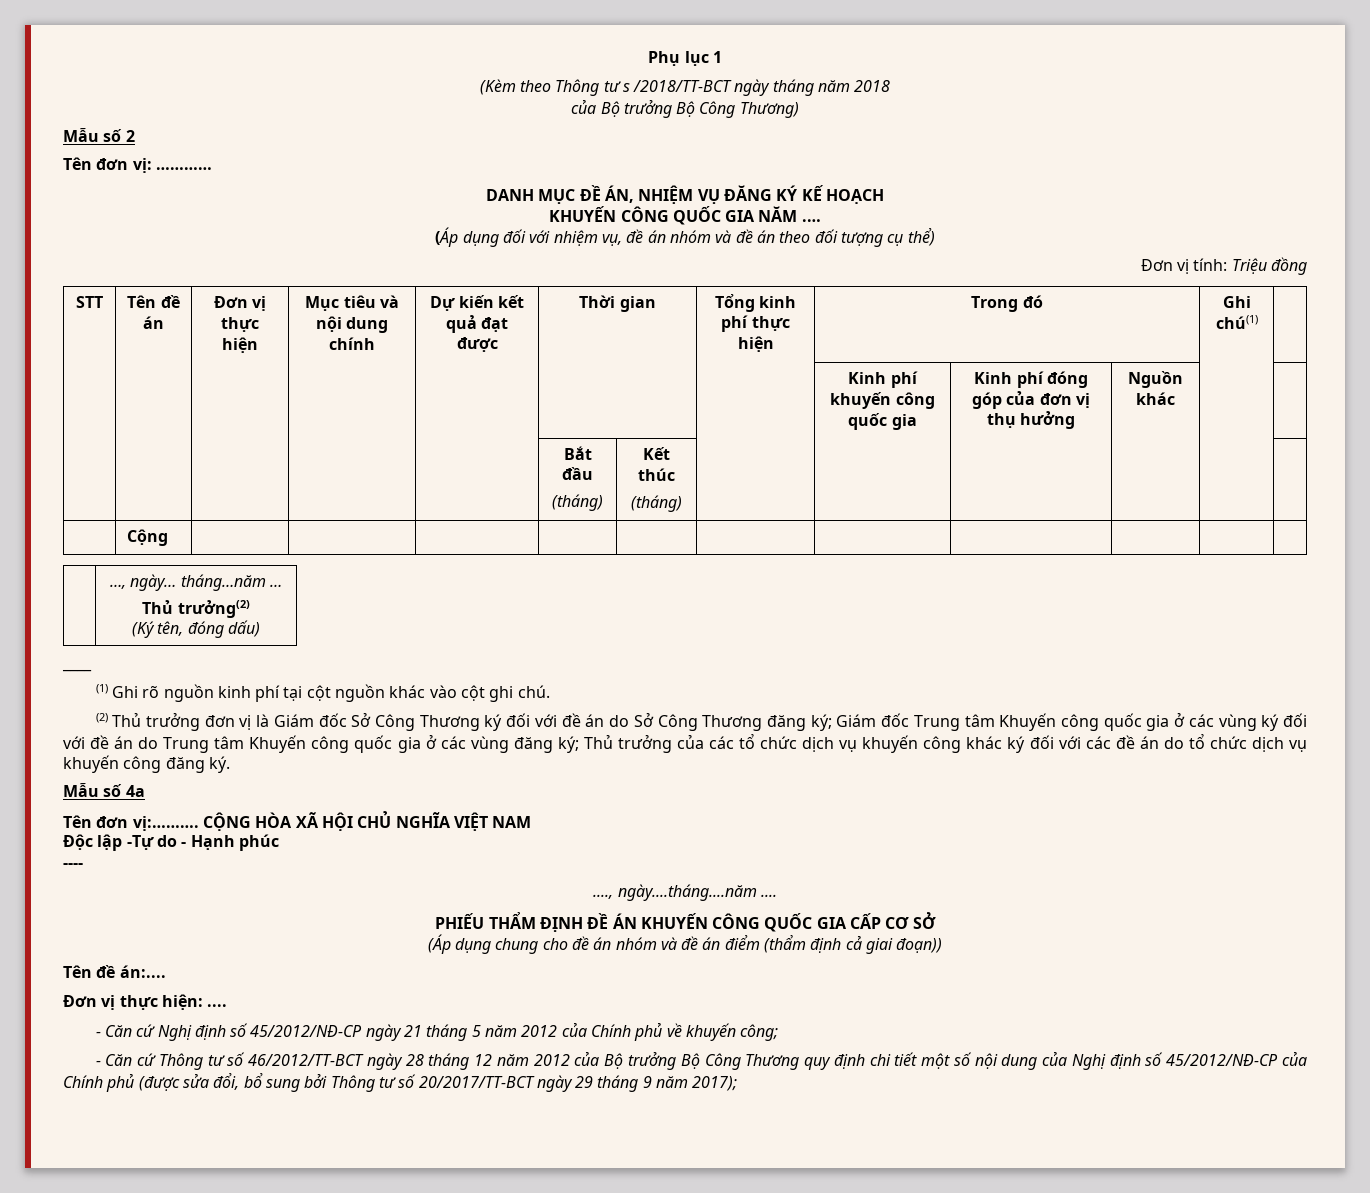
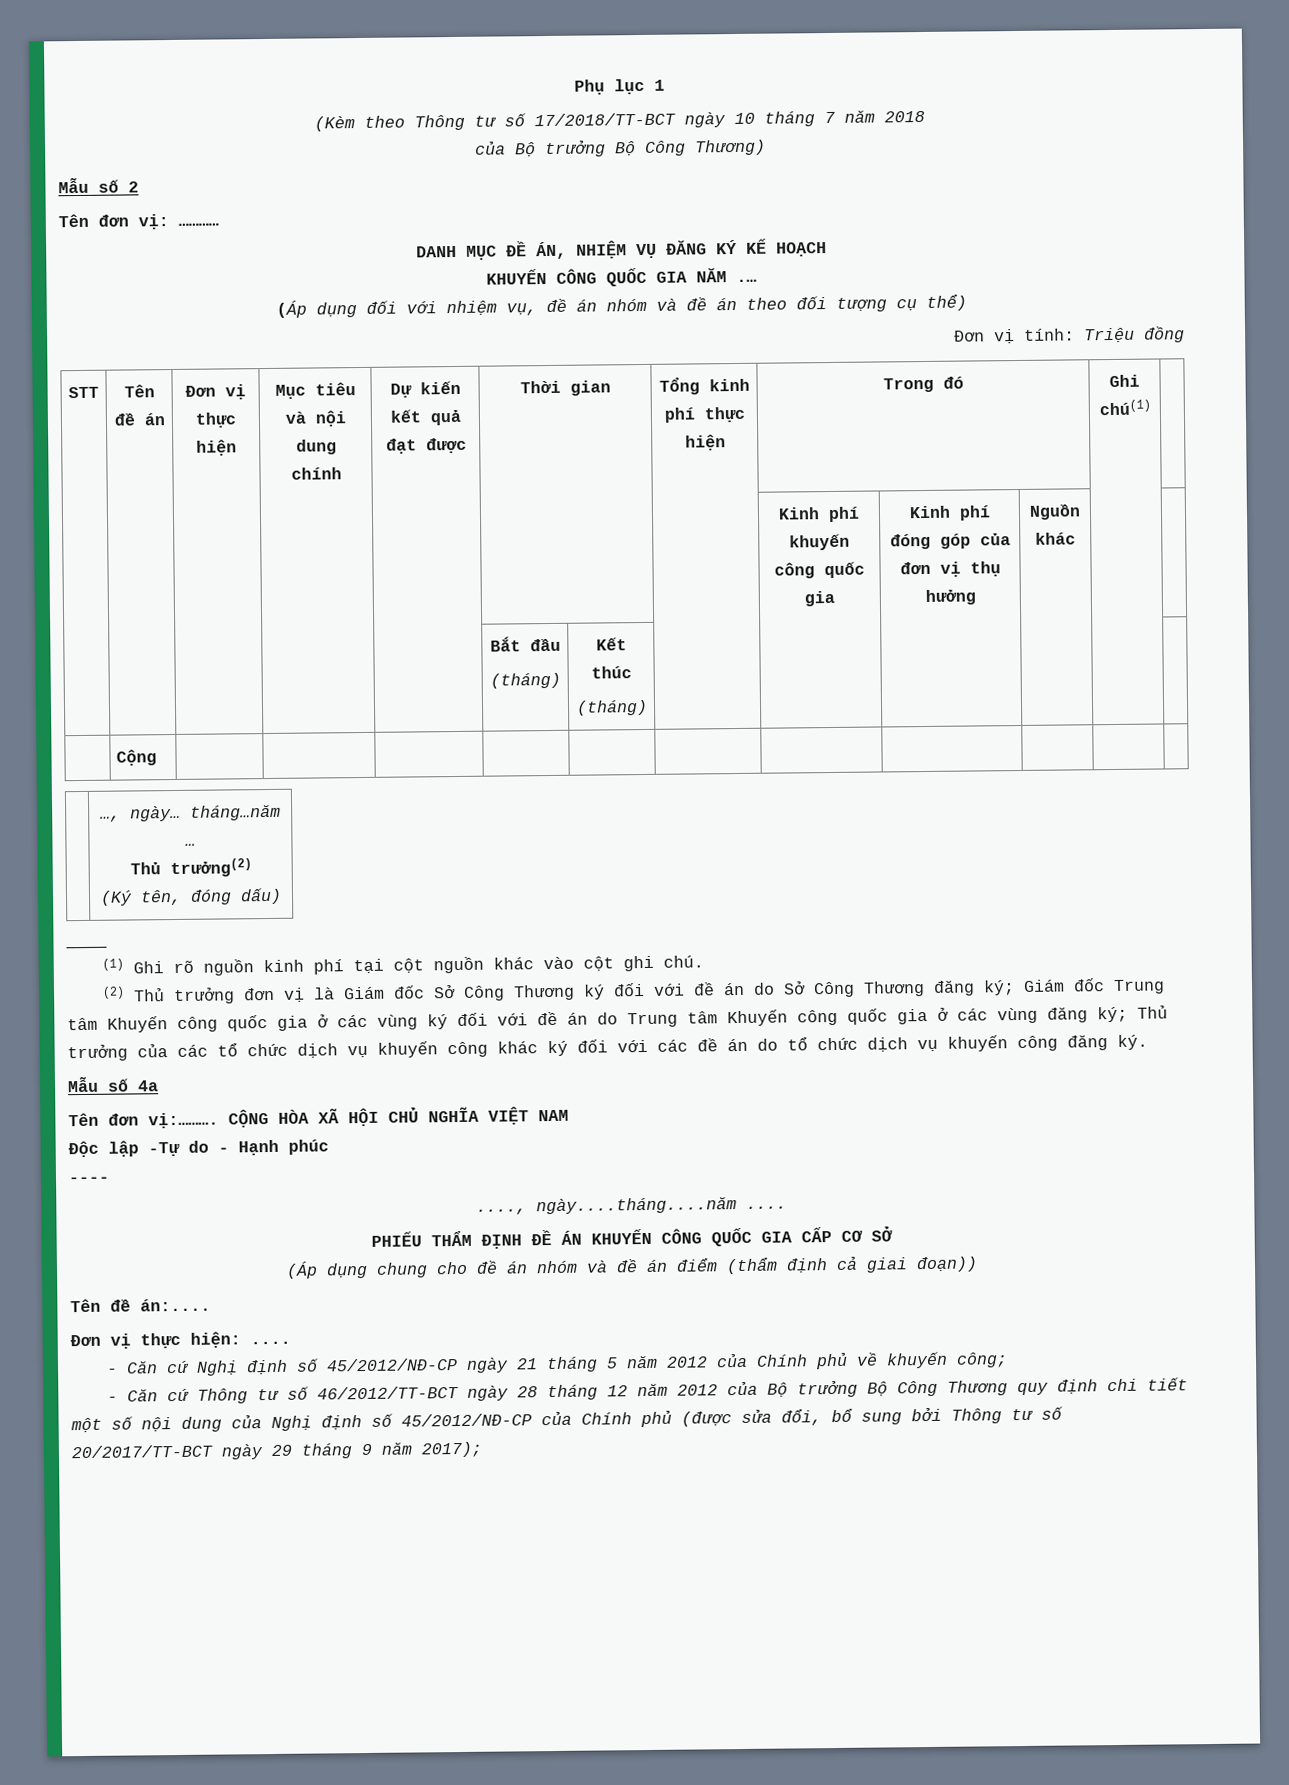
- (Kèm theo Thông tư s /2018/TT-BCT ngày tháng năm 2018
+ (Kèm theo Thông tư số 17/2018/TT-BCT ngày 10 tháng 7 năm 2018

